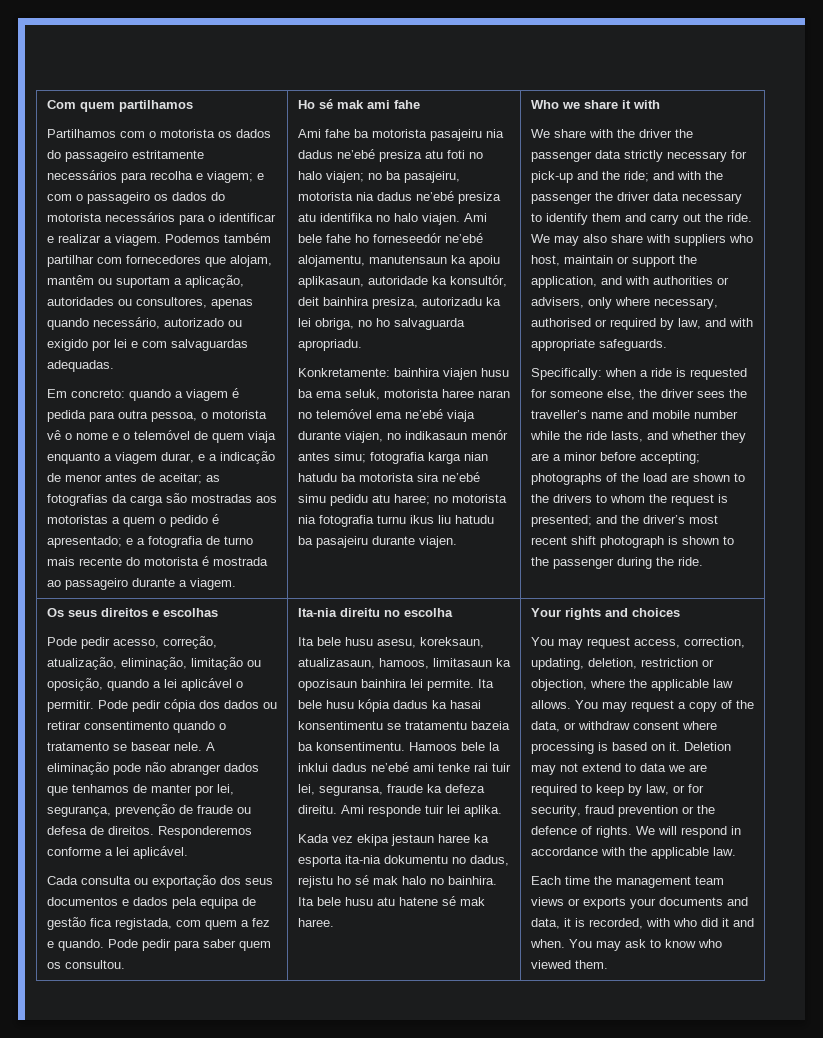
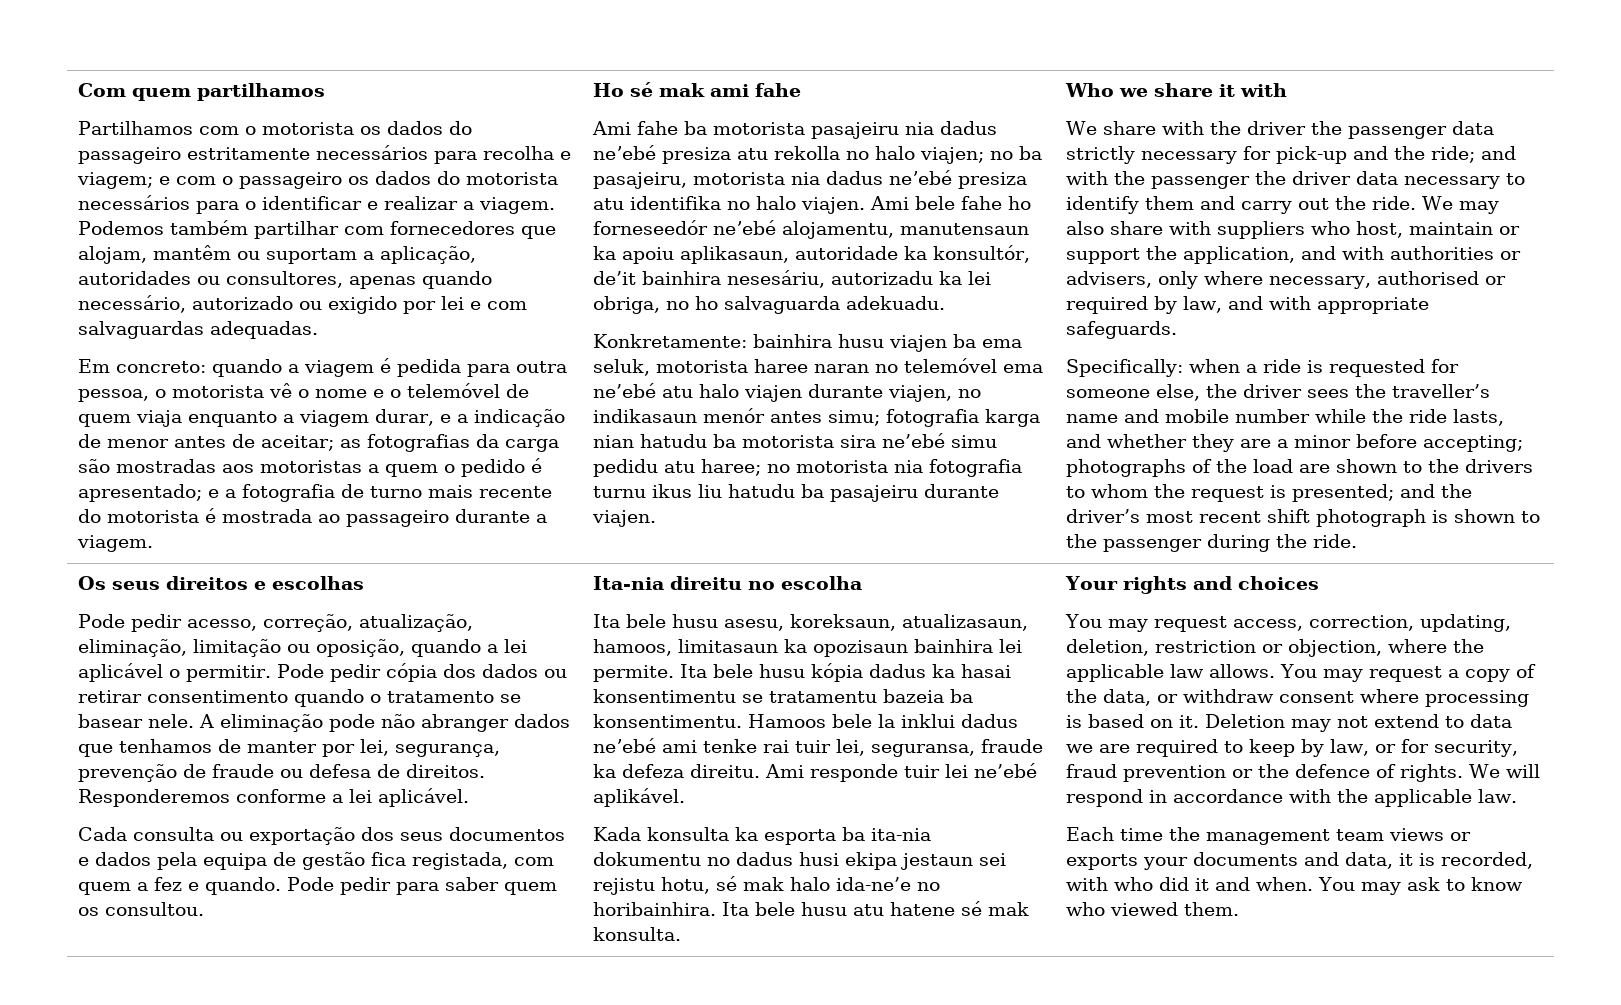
- Ami fahe ba motorista pasajeiru nia dadus neʼebé presiza atu foti no halo viajen; no ba pasajeiru, motorista nia dadus neʼebé presiza atu identifika no halo viajen.
+ Ami fahe ba motorista pasajeiru nia dadus neʼebé presiza atu rekolla no halo viajen; no ba pasajeiru, motorista nia dadus neʼebé presiza atu identifika no halo viajen.
- Ami bele fahe ho forneseedór neʼebé alojamentu, manutensaun ka apoiu aplikasaun, autoridade ka konsultór, deit bainhira presiza, autorizadu ka lei obriga, no ho salvaguarda apropriadu.
+ Ami bele fahe ho forneseedór neʼebé alojamentu, manutensaun ka apoiu aplikasaun, autoridade ka konsultór, de’it bainhira nesesáriu, autorizadu ka lei obriga, no ho salvaguarda adekuadu.
- Konkretamente: bainhira viajen husu ba ema seluk, motorista haree naran no telemóvel ema ne’ebé viaja durante viajen, no indikasaun menór antes simu; fotografia karga nian hatudu ba motorista sira ne’ebé simu pedidu atu haree; no motorista nia fotografia turnu ikus liu hatudu ba pasajeiru durante viajen.
+ Konkretamente: bainhira husu viajen ba ema seluk, motorista haree naran no telemóvel ema ne’ebé atu halo viajen durante viajen, no indikasaun menór antes simu; fotografia karga nian hatudu ba motorista sira ne’ebé simu pedidu atu haree; no motorista nia fotografia turnu ikus liu hatudu ba pasajeiru durante viajen.
- Ami responde tuir lei aplika.
+ Ami responde tuir lei ne’ebé aplikável.
- Kada vez ekipa jestaun haree ka esporta ita-nia dokumentu no dadus, rejistu ho sé mak halo no bainhira.
+ Kada konsulta ka esporta ba ita-nia dokumentu no dadus husi ekipa jestaun sei rejistu hotu, sé mak halo ida-ne’e no horibainhira.
- Ita bele husu atu hatene sé mak haree.
+ Ita bele husu atu hatene sé mak konsulta.

